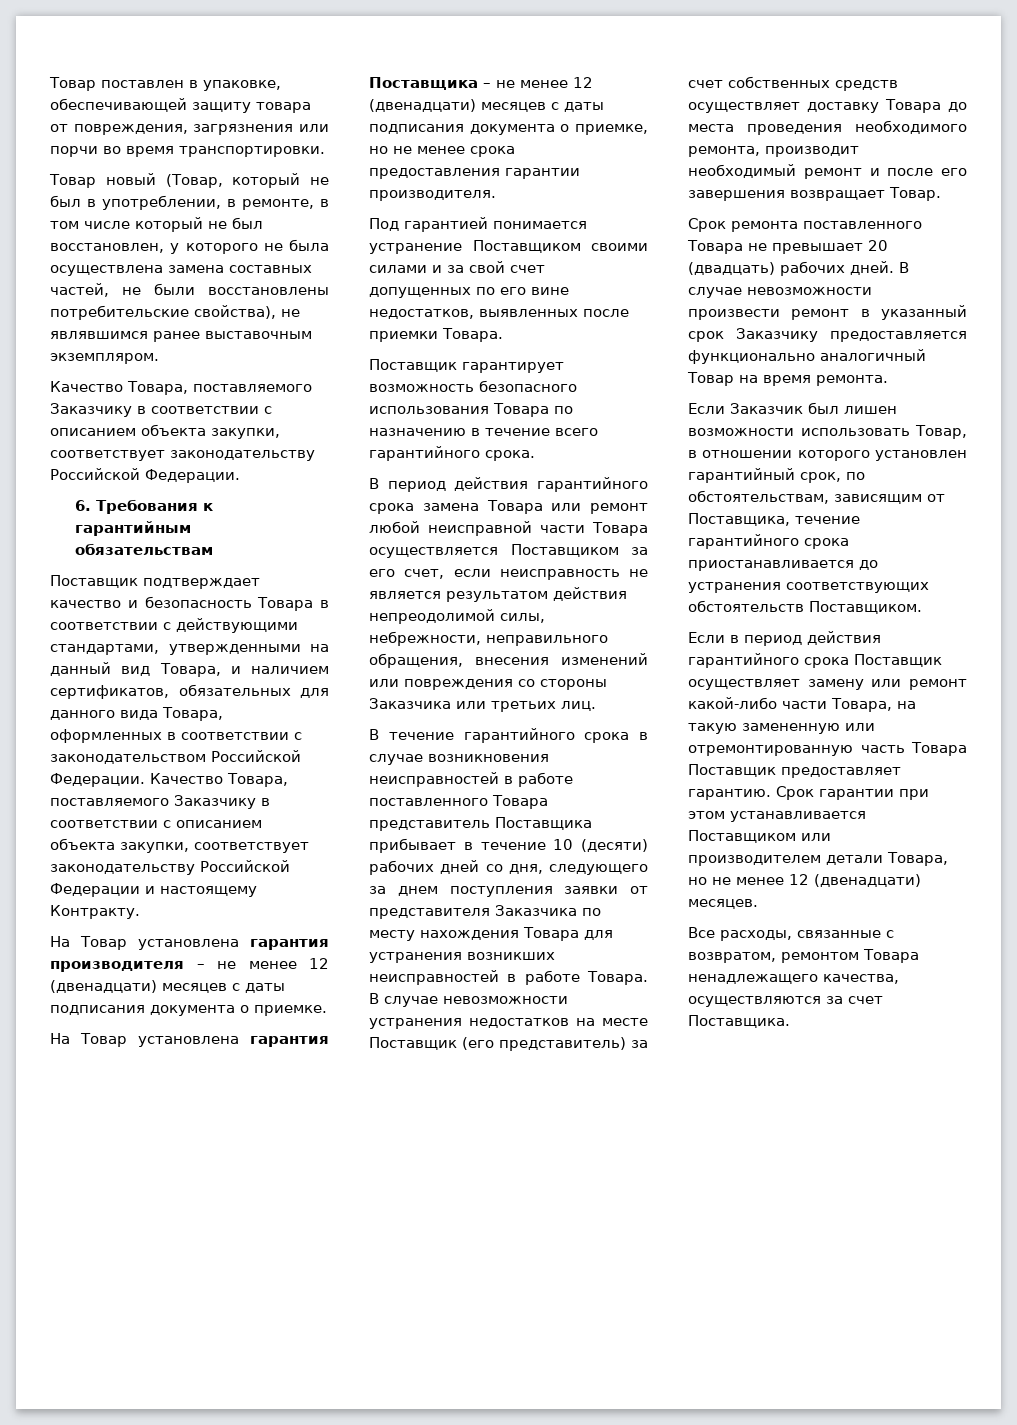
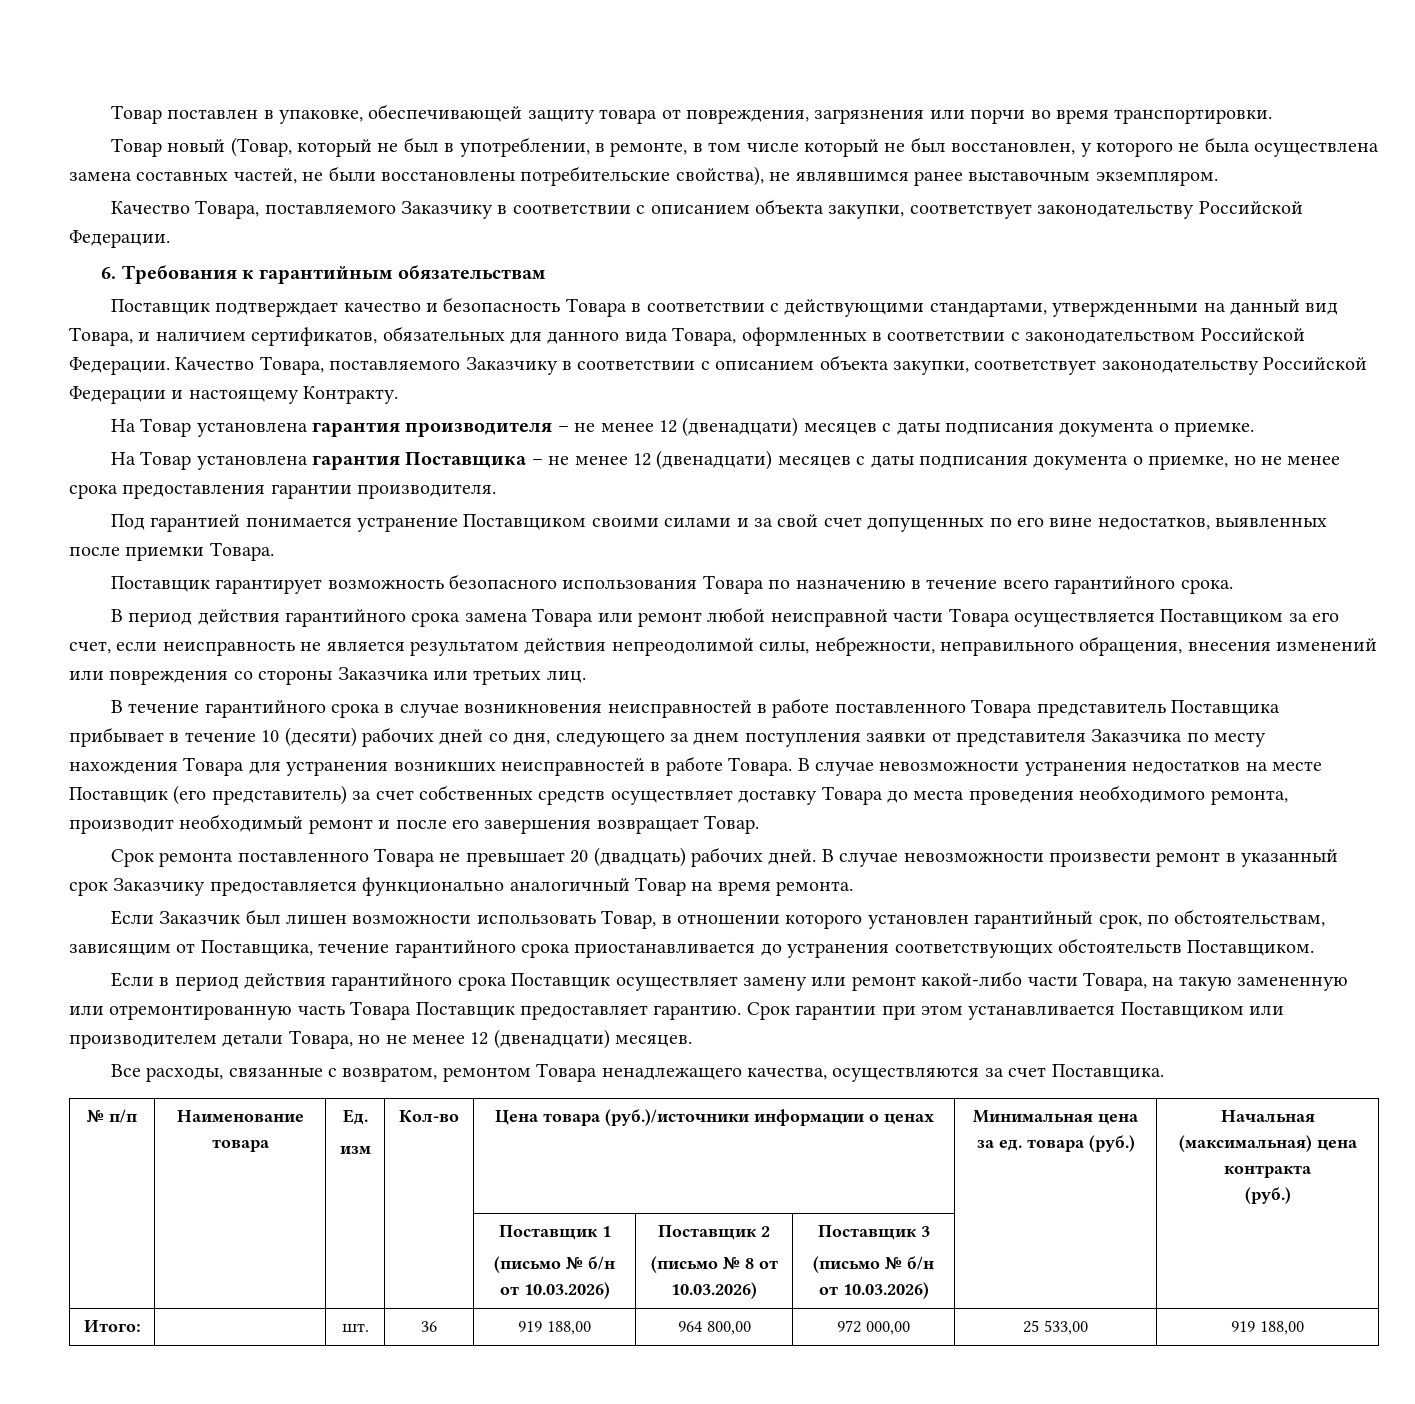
+ № п/п | Наименование товара | Ед.
+ изм | Кол-во | Цена товара (руб.)/источники информации о ценах | Минимальная цена за ед. товара (руб.) | Начальная (максимальная) цена контракта
+ (руб.)
+ | | | | Поставщик 1
+ (письмо № б/н от 10.03.2026) | Поставщик 2
+ (письмо № 8 от 10.03.2026) | Поставщик 3
+ (письмо № б/н от 10.03.2026) | |
+ Итого: | | шт. | 36 | 919 188,00 | 964 800,00 | 972 000,00 | 25 533,00 | 919 188,00

